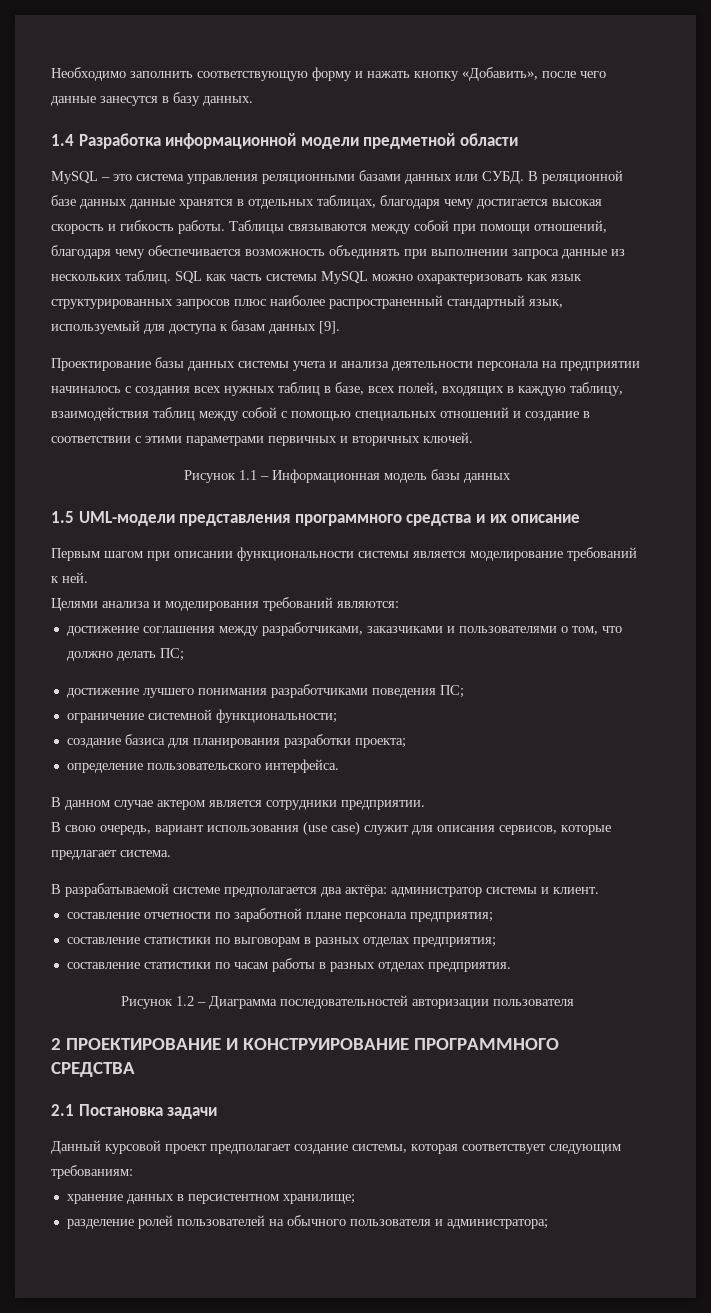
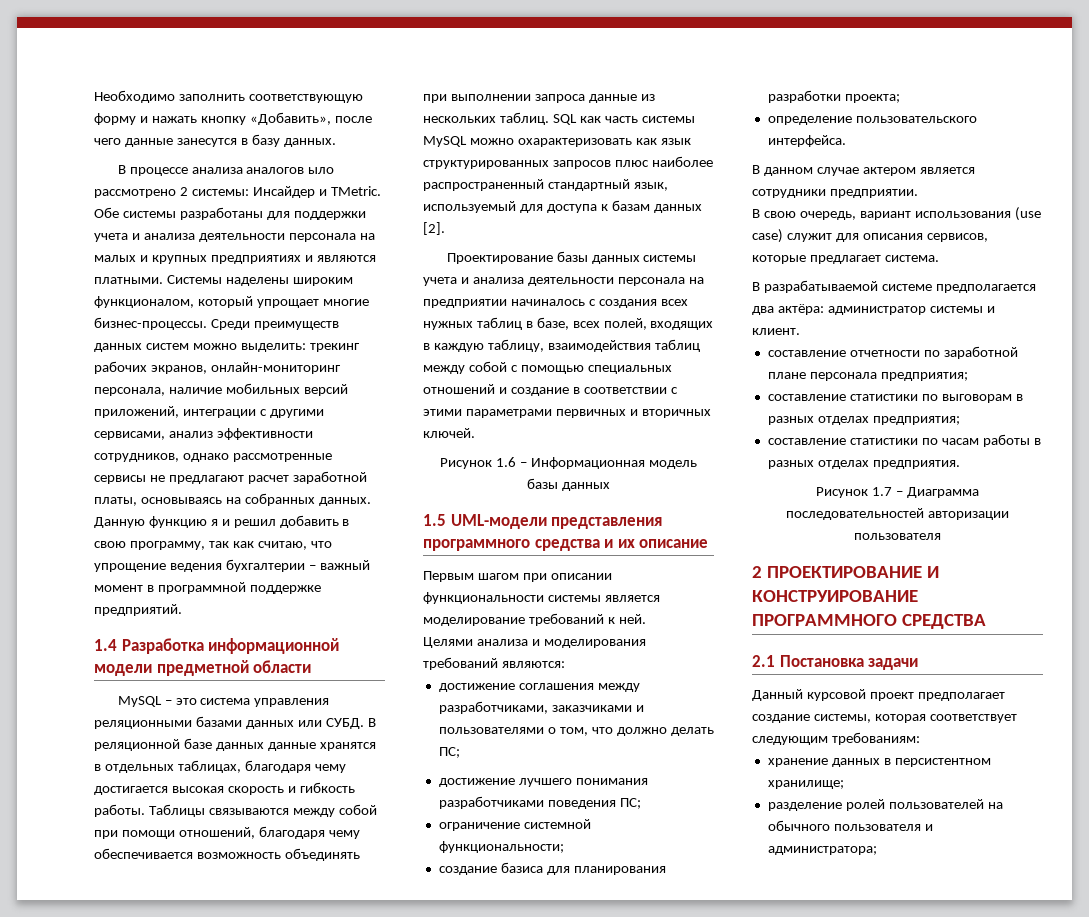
+ В процессе анализа аналогов ыло рассмотрено 2 системы: Инсайдер и TMetric. Обе системы разработаны для поддержки учета и анализа деятельности персонала на малых и крупных предприятиях и являются платными. Системы наделены широким функционалом, который упрощает многие бизнес-процессы. Среди преимуществ данных систем можно выделить: трекинг рабочих экранов, онлайн-мониторинг персонала, наличие мобильных версий приложений, интеграции с другими сервисами, анализ эффективности сотрудников, однако рассмотренные сервисы не предлагают расчет заработной платы, основываясь на собранных данных. Данную функцию я и решил добавить в свою программу, так как считаю, что упрощение ведения бухгалтерии – важный момент в программной поддержке предприятий.
- SQL как часть системы MySQL можно охарактеризовать как язык структурированных запросов плюс наиболее распространенный стандартный язык, используемый для доступа к базам данных [9].
+ SQL как часть системы MySQL можно охарактеризовать как язык структурированных запросов плюс наиболее распространенный стандартный язык, используемый для доступа к базам данных [2].
- Рисунок 1.1 – Информационная модель базы данных
+ Рисунок 1.6 – Информационная модель базы данных
- Рисунок 1.2 – Диаграмма последовательностей авторизации пользователя
+ Рисунок 1.7 – Диаграмма последовательностей авторизации пользователя

